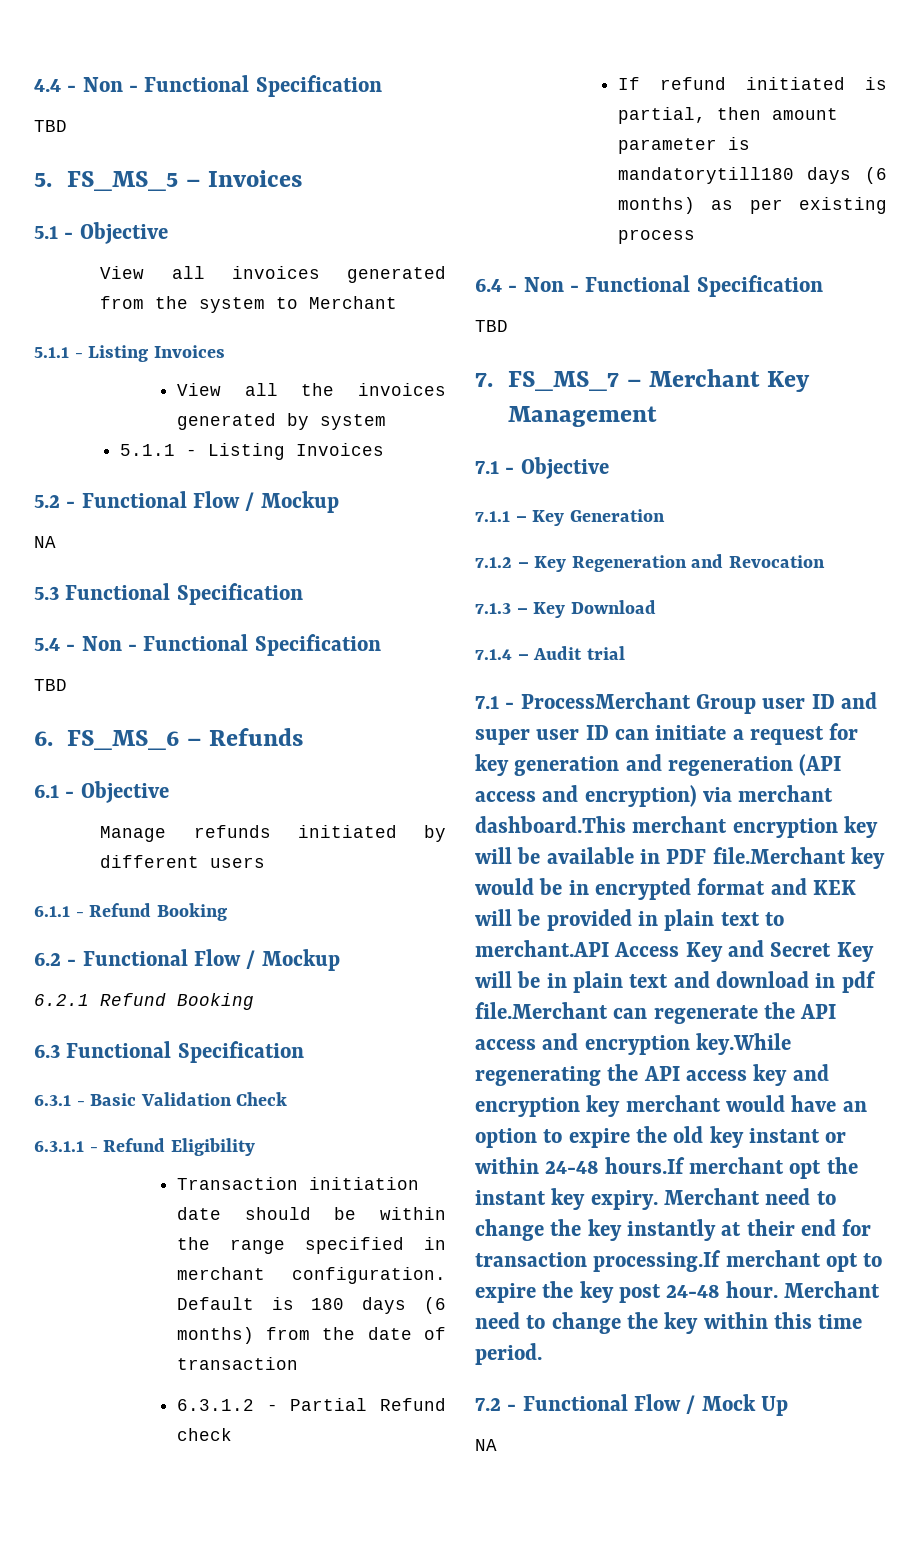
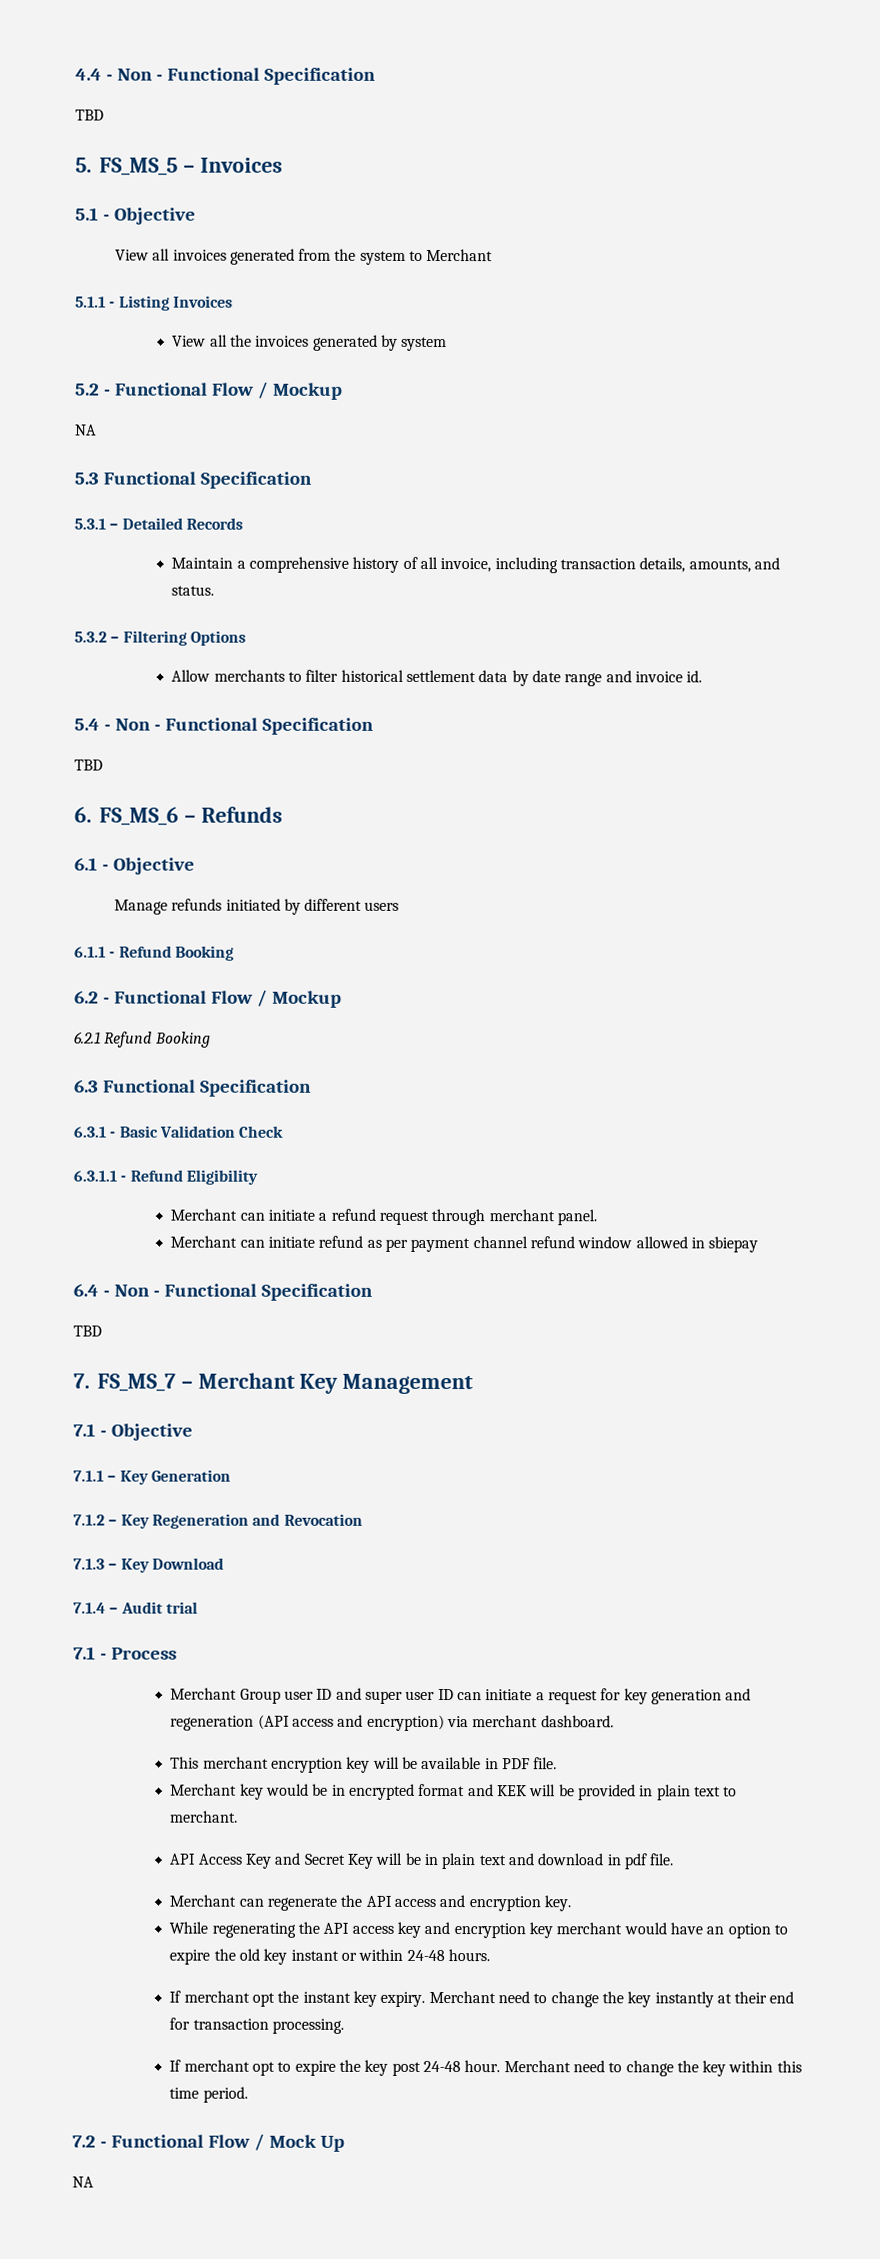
  View all the invoices generated by system
- 5.1.1 - Listing Invoices
+ 5.3.1 – Detailed Records
+ Maintain a comprehensive history of all invoice, including transaction details, amounts, and status.
+ 5.3.2 – Filtering Options
+ Allow merchants to filter historical settlement data by date range and invoice id.
- Transaction initiation date should be within the range specified in merchant configuration. Default is 180 days (6 months) from the date of transaction
- 6.3.1.2 - Partial Refund check
- If refund initiated is partial, then amount parameter is mandatorytill180 days (6 months) as per existing process
+ Merchant can initiate a refund request through merchant panel.
+ Merchant can initiate refund as per payment channel refund window allowed in sbiepay
- 7.1 - ProcessMerchant Group user ID and super user ID can initiate a request for key generation and regeneration (API access and encryption) via merchant dashboard.This merchant encryption key will be available in PDF file.Merchant key would be in encrypted format and KEK will be provided in plain text to merchant.API Access Key and Secret Key will be in plain text and download in pdf file.Merchant can regenerate the API access and encryption key.While regenerating the API access key and encryption key merchant would have an option to expire the old key instant or within 24-48 hours.If merchant opt the instant key expiry.
+ 7.1 - Process
+ Merchant Group user ID and super user ID can initiate a request for key generation and regeneration (API access and encryption) via merchant dashboard.
+ This merchant encryption key will be available in PDF file.
+ Merchant key would be in encrypted format and KEK will be provided in plain text to merchant.
+ API Access Key and Secret Key will be in plain text and download in pdf file.
+ Merchant can regenerate the API access and encryption key.
+ While regenerating the API access key and encryption key merchant would have an option to expire the old key instant or within 24-48 hours.
+ If merchant opt the instant key expiry.
- Merchant need to change the key instantly at their end for transaction processing.If merchant opt to expire the key post 24-48 hour.
+ Merchant need to change the key instantly at their end for transaction processing.
+ If merchant opt to expire the key post 24-48 hour.

